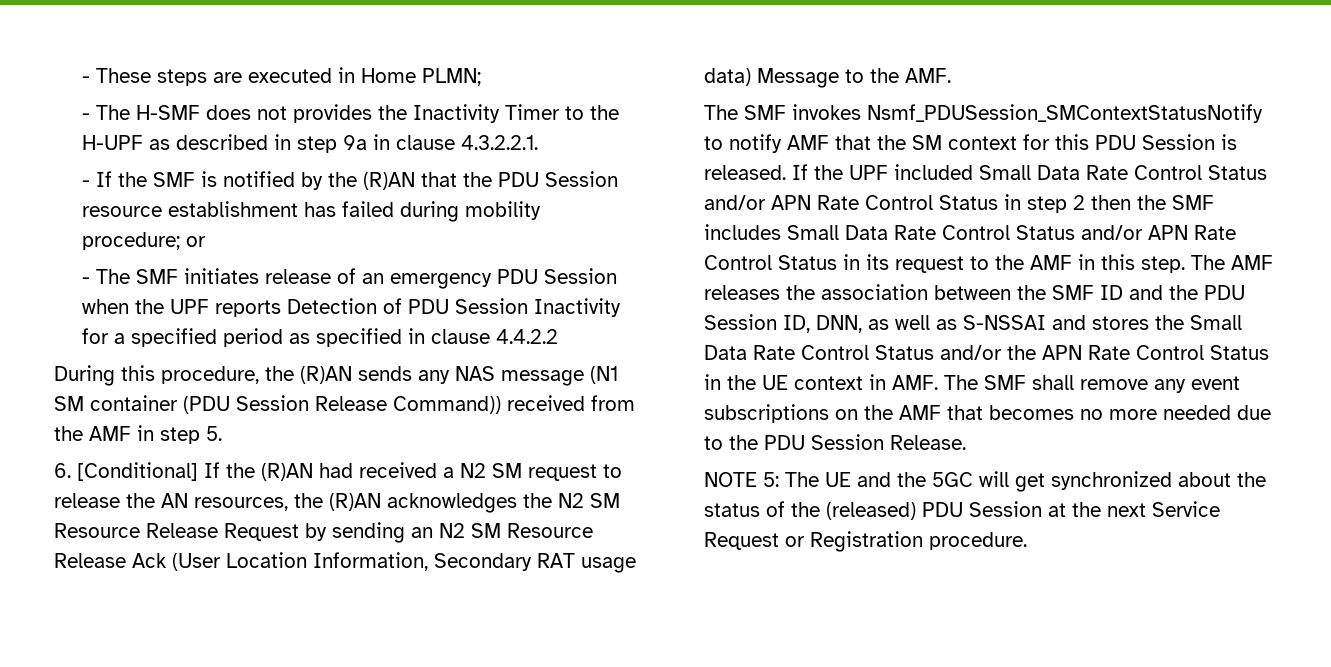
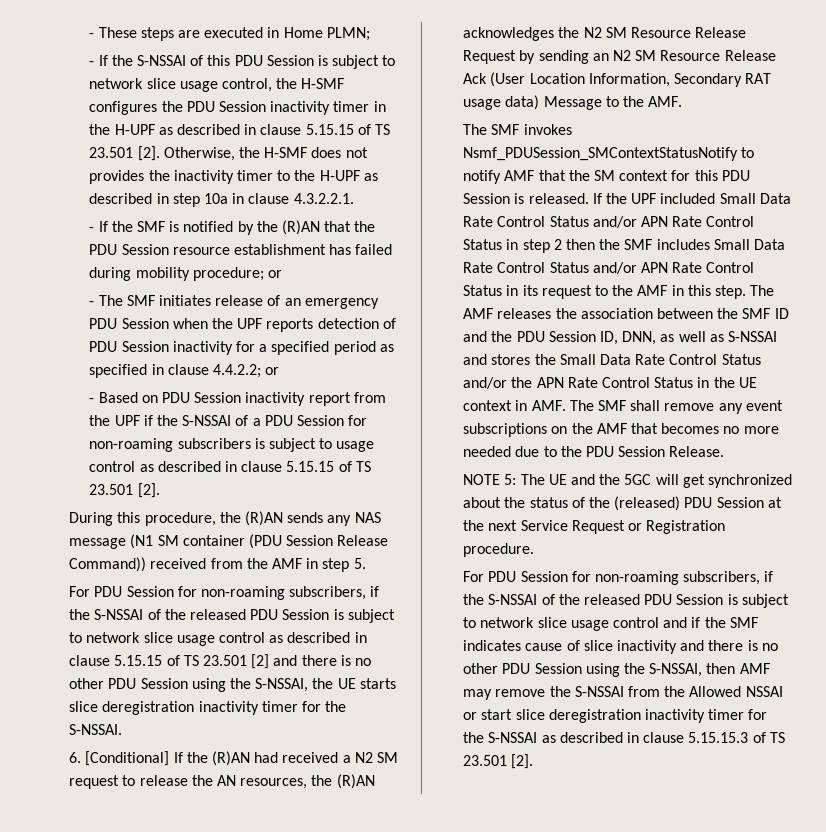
- - The H-SMF does not provides the Inactivity Timer to the H-UPF as described in step 9a in clause 4.3.2.2.1.
+ - If the S-NSSAI of this PDU Session is subject to network slice usage control, the H-SMF configures the PDU Session inactivity timer in the H-UPF as described in clause 5.15.15 of TS 23.501 [2]. Otherwise, the H-SMF does not provides the inactivity timer to the H-UPF as described in step 10a in clause 4.3.2.2.1.
- - The SMF initiates release of an emergency PDU Session when the UPF reports Detection of PDU Session Inactivity for a specified period as specified in clause 4.4.2.2
+ - The SMF initiates release of an emergency PDU Session when the UPF reports detection of PDU Session inactivity for a specified period as specified in clause 4.4.2.2; or
+ - Based on PDU Session inactivity report from the UPF if the S-NSSAI of a PDU Session for non-roaming subscribers is subject to usage control as described in clause 5.15.15 of TS 23.501 [2].
+ For PDU Session for non-roaming subscribers, if the S-NSSAI of the released PDU Session is subject to network slice usage control as described in clause 5.15.15 of TS 23.501 [2] and there is no other PDU Session using the S-NSSAI, the UE starts slice deregistration inactivity timer for the S-NSSAI.
+ For PDU Session for non-roaming subscribers, if the S-NSSAI of the released PDU Session is subject to network slice usage control and if the SMF indicates cause of slice inactivity and there is no other PDU Session using the S-NSSAI, then AMF may remove the S-NSSAI from the Allowed NSSAI or start slice deregistration inactivity timer for the S-NSSAI as described in clause 5.15.15.3 of TS 23.501 [2].

